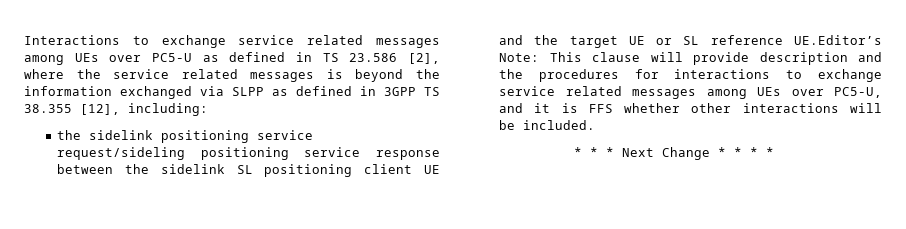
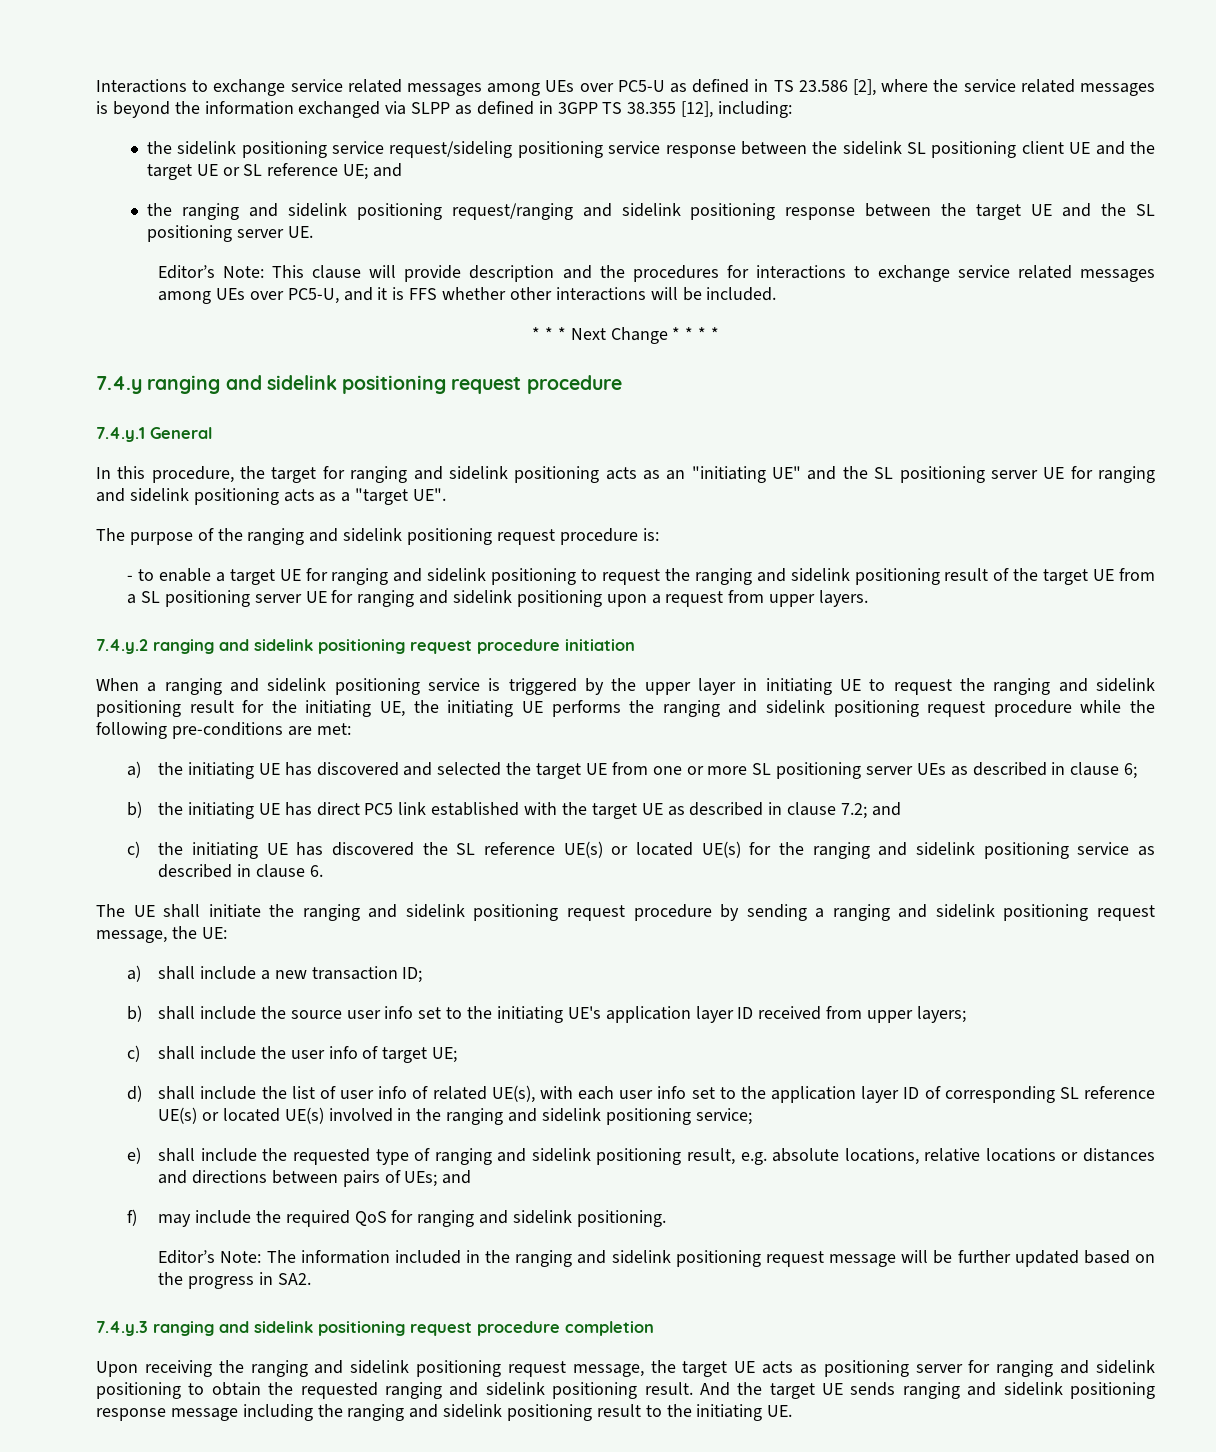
- the sidelink positioning service request/sideling positioning service response between the sidelink SL positioning client UE and the target UE or SL reference UE.Editor’s Note: This clause will provide description and the procedures for interactions to exchange service related messages among UEs over PC5-U, and it is FFS whether other interactions will be included.
+ the sidelink positioning service request/sideling positioning service response between the sidelink SL positioning client UE and the target UE or SL reference UE; and
+ the ranging and sidelink positioning request/ranging and sidelink positioning response between the target UE and the SL positioning server UE.
+ Editor’s Note: This clause will provide description and the procedures for interactions to exchange service related messages among UEs over PC5-U, and it is FFS whether other interactions will be included.
+ 7.4.y ranging and sidelink positioning request procedure
+ 7.4.y.1 General
+ In this procedure, the target for ranging and sidelink positioning acts as an "initiating UE" and the SL positioning server UE for ranging and sidelink positioning acts as a "target UE".
+ The purpose of the ranging and sidelink positioning request procedure is:
+ - to enable a target UE for ranging and sidelink positioning to request the ranging and sidelink positioning result of the target UE from a SL positioning server UE for ranging and sidelink positioning upon a request from upper layers.
+ 7.4.y.2 ranging and sidelink positioning request procedure initiation
+ When a ranging and sidelink positioning service is triggered by the upper layer in initiating UE to request the ranging and sidelink positioning result for the initiating UE, the initiating UE performs the ranging and sidelink positioning request procedure while the following pre-conditions are met:
+ a) the initiating UE has discovered and selected the target UE from one or more SL positioning server UEs as described in clause 6;
+ b) the initiating UE has direct PC5 link established with the target UE as described in clause 7.2; and
+ c) the initiating UE has discovered the SL reference UE(s) or located UE(s) for the ranging and sidelink positioning service as described in clause 6.
+ The UE shall initiate the ranging and sidelink positioning request procedure by sending a ranging and sidelink positioning request message, the UE:
+ a) shall include a new transaction ID;
+ b) shall include the source user info set to the initiating UE's application layer ID received from upper layers;
+ c) shall include the user info of target UE;
+ d) shall include the list of user info of related UE(s), with each user info set to the application layer ID of corresponding SL reference UE(s) or located UE(s) involved in the ranging and sidelink positioning service;
+ e) shall include the requested type of ranging and sidelink positioning result, e.g. absolute locations, relative locations or distances and directions between pairs of UEs; and
+ f) may include the required QoS for ranging and sidelink positioning.
+ Editor’s Note: The information included in the ranging and sidelink positioning request message will be further updated based on the progress in SA2.
+ 7.4.y.3 ranging and sidelink positioning request procedure completion
+ Upon receiving the ranging and sidelink positioning request message, the target UE acts as positioning server for ranging and sidelink positioning to obtain the requested ranging and sidelink positioning result. And the target UE sends ranging and sidelink positioning response message including the ranging and sidelink positioning result to the initiating UE.

